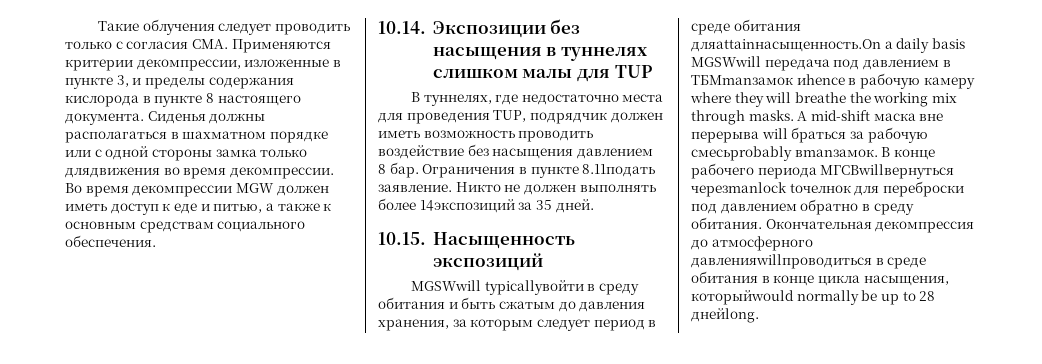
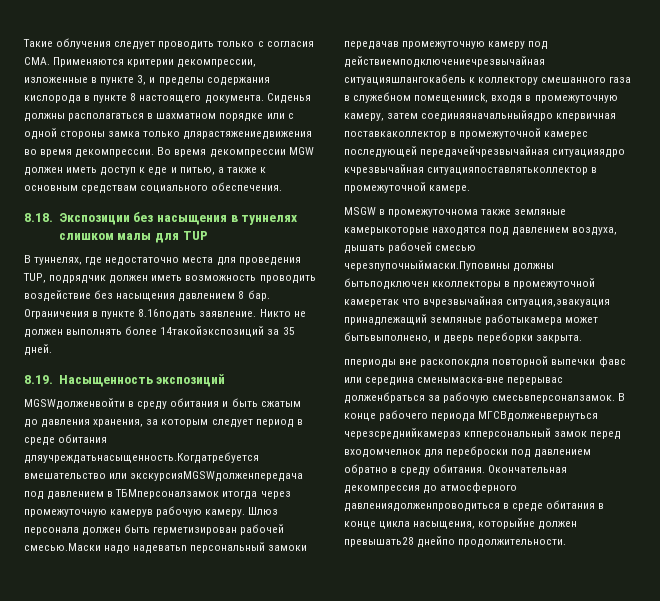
- Сиденья должны располагаться в шахматном порядке или с одной стороны замка только длядвижения во время декомпрессии.
+ Сиденья должны располагаться в шахматном порядке или с одной стороны замка только длярастяжениедвижения во время декомпрессии.
- 10.14. Экспозиции без насыщения в туннелях слишком малы для TUP
+ 8.18. Экспозиции без насыщения в туннелях слишком малы для TUP
- Ограничения в пункте 8.11подать заявление.
+ Ограничения в пункте 8.16подать заявление.
- Никто не должен выполнять более 14экспозиций за 35 дней.
+ Никто не должен выполнять более 14такойэкспозиций за 35 дней.
- 10.15. Насыщенность экспозиций
+ 8.19. Насыщенность экспозиций
- MGSWwill typicallyвойти в среду обитания и быть сжатым до давления хранения, за которым следует период в среде обитания дляattainнасыщенность.On a daily basis MGSWwill передача под давлением в ТБМmanзамок иhence в рабочую камеру where they will breathe the working mix through masks. A mid-shift маска вне перерыва will браться за рабочую смесьprobably вmanзамок. В конце рабочего периода МГСВwillвернуться черезmanlock toчелнок для переброски под давлением обратно в среду обитания.
+ MGSWдолженвойти в среду обитания и быть сжатым до давления хранения, за которым следует период в среде обитания дляучреждатьнасыщенность.Когдатребуется вмешательство или экскурсияMGSWдолженпередача под давлением в ТБМперсоналзамок итогда через промежуточную камерув рабочую камеру. Шлюз персонала должен быть герметизирован рабочей смесью.Маски надо надеватьn персональный замоки передачав промежуточную камеру под действиемподключениечрезвычайная ситуацияшлангокабель к коллектору смешанного газа в служебном помещенииck, входя в промежуточную камеру, затем соединяяначальныйядро кпервичная поставкаколлектор в промежуточной камерес последующей передачейчрезвычайная ситуацияядро кчрезвычайная ситуацияпоставлятьколлектор в промежуточной камере.
+ MSGW в промежуточнома также земляные камерыкоторые находятся под давлением воздуха, дышать рабочей смесью черезпупочныймаски.Пуповины должны бытьподключен кколлекторы в промежуточной камеретак что вчрезвычайная ситуация,эвакуация принадлежащий земляные работыкамера может бытьвыполнено, и дверь переборки закрыта.
+ ппериоды вне раскопокдля повторной выпечки фавс или середина сменымаска-вне перерывас долженбраться за рабочую смесьвперсоналзамок. В конце рабочего периода МГСВдолженвернуться черезсреднийкамераэ кпперсональный замок перед входомчелнок для переброски под давлением обратно в среду обитания.
- Окончательная декомпрессия до атмосферного давленияwillпроводиться в среде обитания в конце цикла насыщения, которыйwould normally be up to 28 днейlong.
+ Окончательная декомпрессия до атмосферного давлениядолженпроводиться в среде обитания в конце цикла насыщения, которыйне должен превышать28 днейпо продолжительности.

